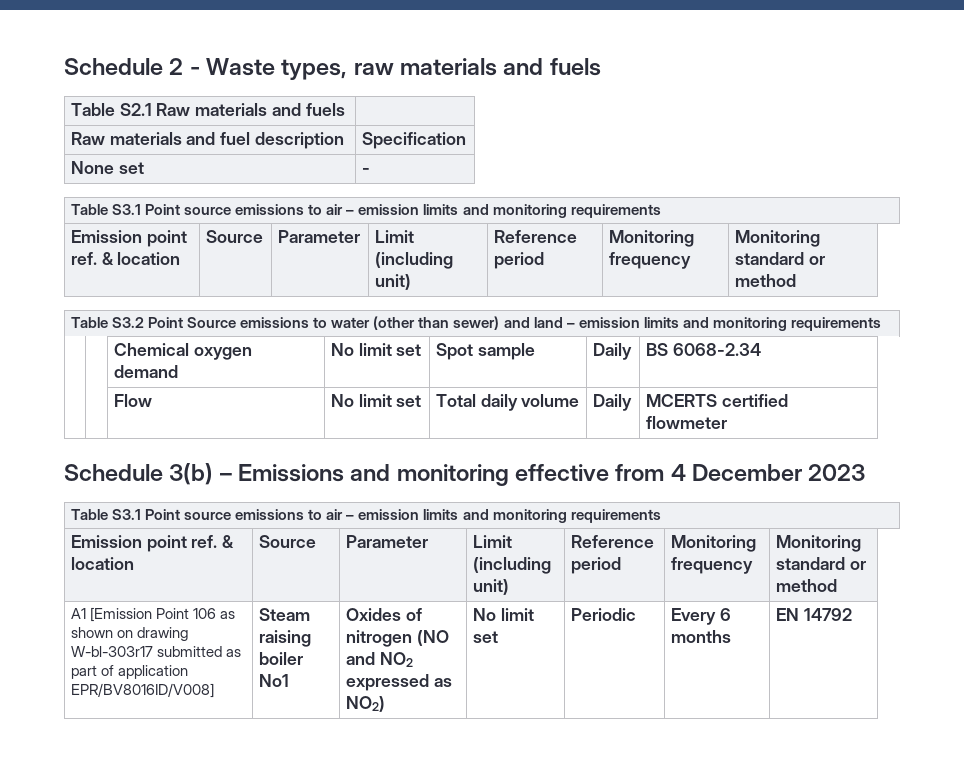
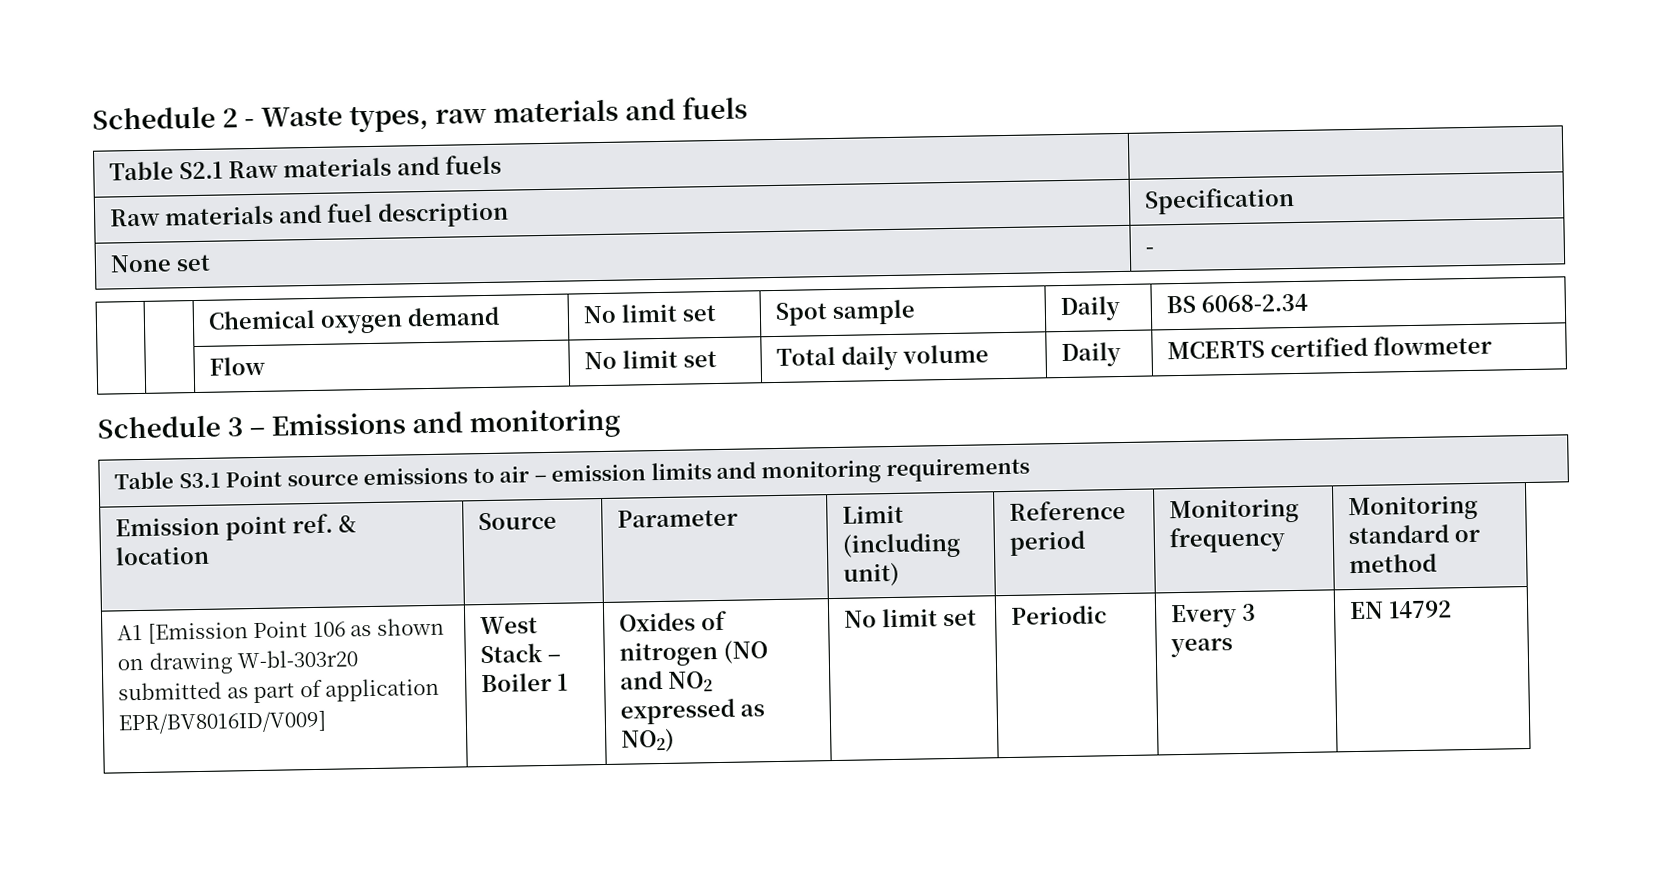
  None set | -
- Table S3.1 Point source emissions to air – emission limits and monitoring requirements
- Emission point ref. & location | Source | Parameter | Limit (including unit) | Reference period | Monitoring frequency | Monitoring standard or method
- Table S3.2 Point Source emissions to water (other than sewer) and land – emission limits and monitoring requirements
- Schedule 3(b) – Emissions and monitoring effective from 4 December 2023
+ Schedule 3 – Emissions and monitoring
- A1 [Emission Point 106 as shown on drawing W-bl-303r17 submitted as part of application EPR/BV8016ID/V008] | Steam raising boiler No1 | Oxides of nitrogen (NO and NO2 expressed as NO2) | No limit set | Periodic | Every 6 months | EN 14792
+ A1 [Emission Point 106 as shown on drawing W-bl-303r20 submitted as part of application EPR/BV8016ID/V009] | West Stack – Boiler 1 | Oxides of nitrogen (NO and NO2 expressed as NO2) | No limit set | Periodic | Every 3 years | EN 14792

